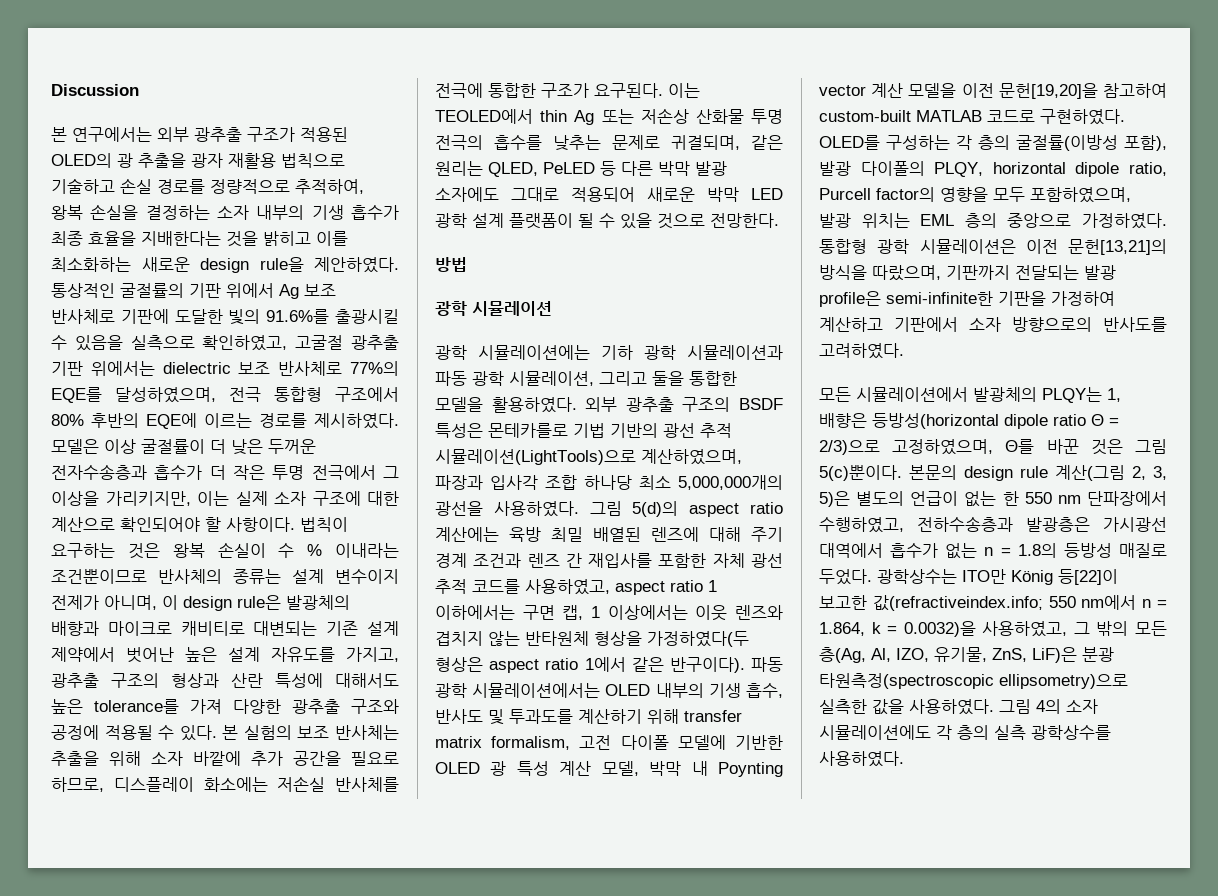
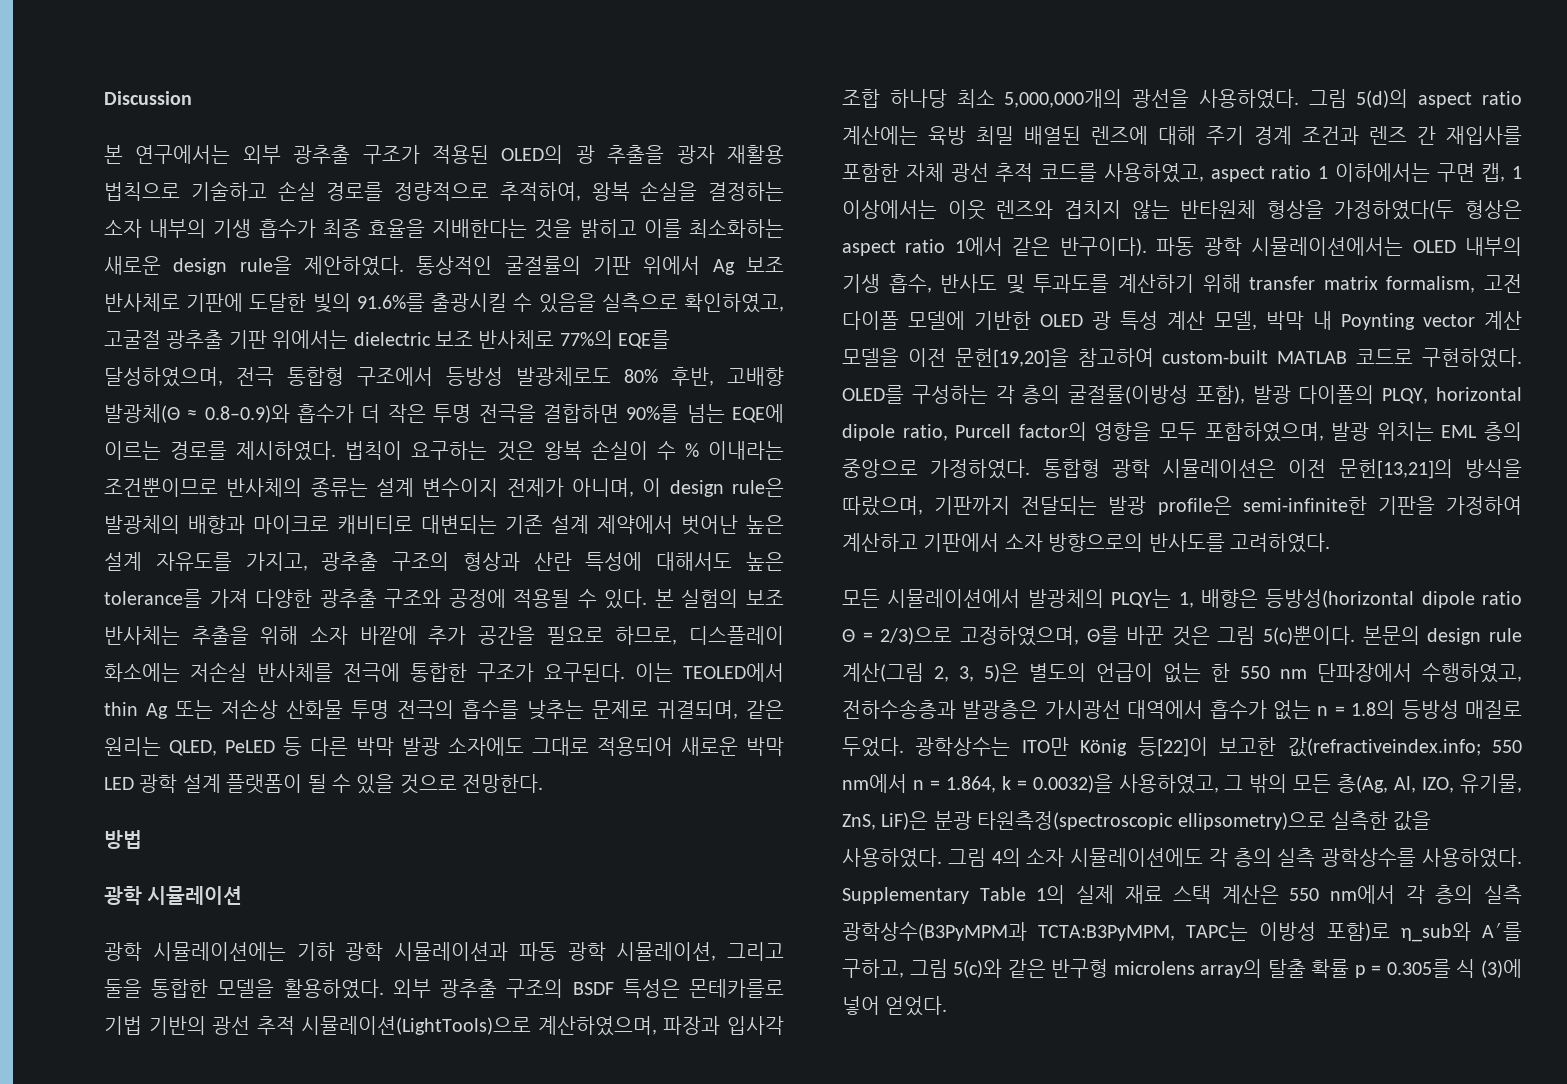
- 통상적인 굴절률의 기판 위에서 Ag 보조 반사체로 기판에 도달한 빛의 91.6%를 출광시킬 수 있음을 실측으로 확인하였고, 고굴절 광추출 기판 위에서는 dielectric 보조 반사체로 77%의 EQE를 달성하였으며, 전극 통합형 구조에서 80% 후반의 EQE에 이르는 경로를 제시하였다. 모델은 이상 굴절률이 더 낮은 두꺼운 전자수송층과 흡수가 더 작은 투명 전극에서 그 이상을 가리키지만, 이는 실제 소자 구조에 대한 계산으로 확인되어야 할 사항이다.
+ 통상적인 굴절률의 기판 위에서 Ag 보조 반사체로 기판에 도달한 빛의 91.6%를 출광시킬 수 있음을 실측으로 확인하였고, 고굴절 광추출 기판 위에서는 dielectric 보조 반사체로 77%의 EQE를 달성하였으며, 전극 통합형 구조에서 등방성 발광체로도 80% 후반, 고배향 발광체(Θ ≈ 0.8–0.9)와 흡수가 더 작은 투명 전극을 결합하면 90%를 넘는 EQE에 이르는 경로를 제시하였다.
+ Supplementary Table 1의 실제 재료 스택 계산은 550 nm에서 각 층의 실측 광학상수(B3PyMPM과 TCTA:B3PyMPM, TAPC는 이방성 포함)로 η_sub와 A′를 구하고, 그림 5(c)와 같은 반구형 microlens array의 탈출 확률 p = 0.305를 식 (3)에 넣어 얻었다.

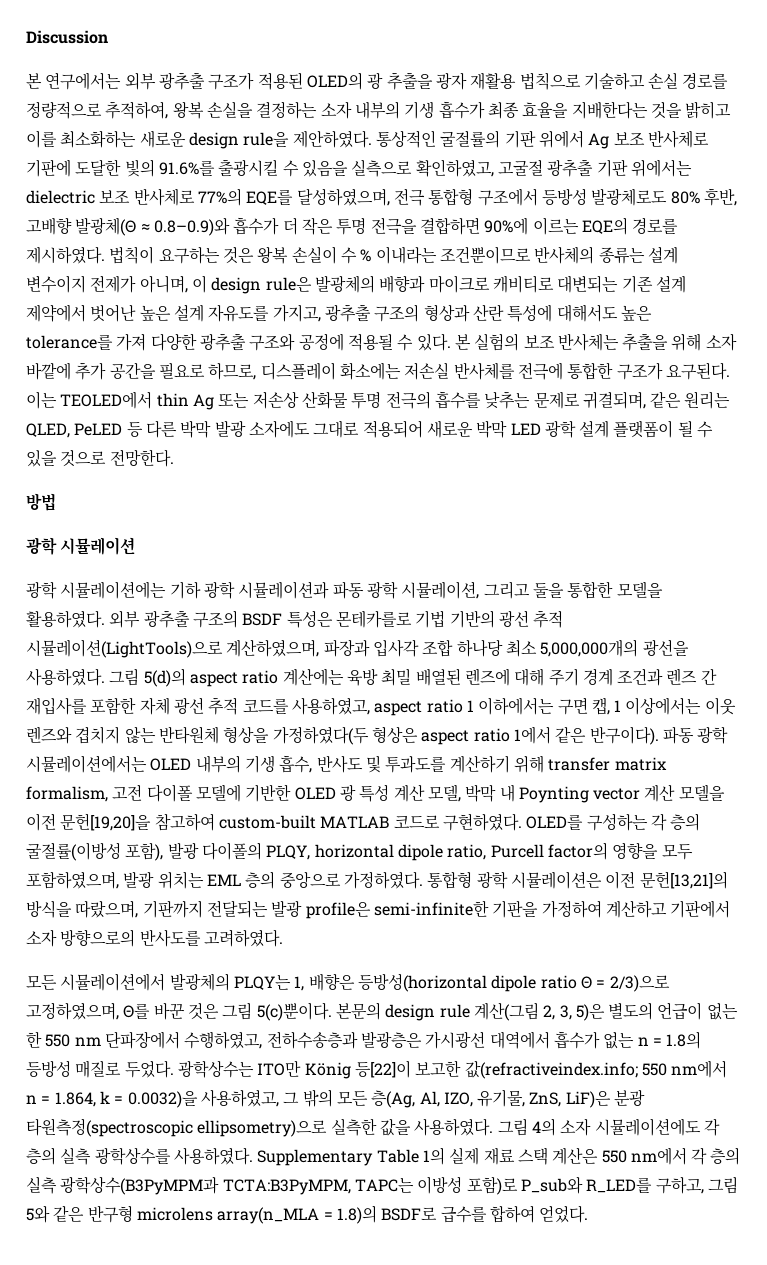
- 통상적인 굴절률의 기판 위에서 Ag 보조 반사체로 기판에 도달한 빛의 91.6%를 출광시킬 수 있음을 실측으로 확인하였고, 고굴절 광추출 기판 위에서는 dielectric 보조 반사체로 77%의 EQE를 달성하였으며, 전극 통합형 구조에서 등방성 발광체로도 80% 후반, 고배향 발광체(Θ ≈ 0.8–0.9)와 흡수가 더 작은 투명 전극을 결합하면 90%를 넘는 EQE에 이르는 경로를 제시하였다.
+ 통상적인 굴절률의 기판 위에서 Ag 보조 반사체로 기판에 도달한 빛의 91.6%를 출광시킬 수 있음을 실측으로 확인하였고, 고굴절 광추출 기판 위에서는 dielectric 보조 반사체로 77%의 EQE를 달성하였으며, 전극 통합형 구조에서 등방성 발광체로도 80% 후반, 고배향 발광체(Θ ≈ 0.8–0.9)와 흡수가 더 작은 투명 전극을 결합하면 90%에 이르는 EQE의 경로를 제시하였다.
- Supplementary Table 1의 실제 재료 스택 계산은 550 nm에서 각 층의 실측 광학상수(B3PyMPM과 TCTA:B3PyMPM, TAPC는 이방성 포함)로 η_sub와 A′를 구하고, 그림 5(c)와 같은 반구형 microlens array의 탈출 확률 p = 0.305를 식 (3)에 넣어 얻었다.
+ Supplementary Table 1의 실제 재료 스택 계산은 550 nm에서 각 층의 실측 광학상수(B3PyMPM과 TCTA:B3PyMPM, TAPC는 이방성 포함)로 P_sub와 R_LED를 구하고, 그림 5와 같은 반구형 microlens array(n_MLA = 1.8)의 BSDF로 급수를 합하여 얻었다.

